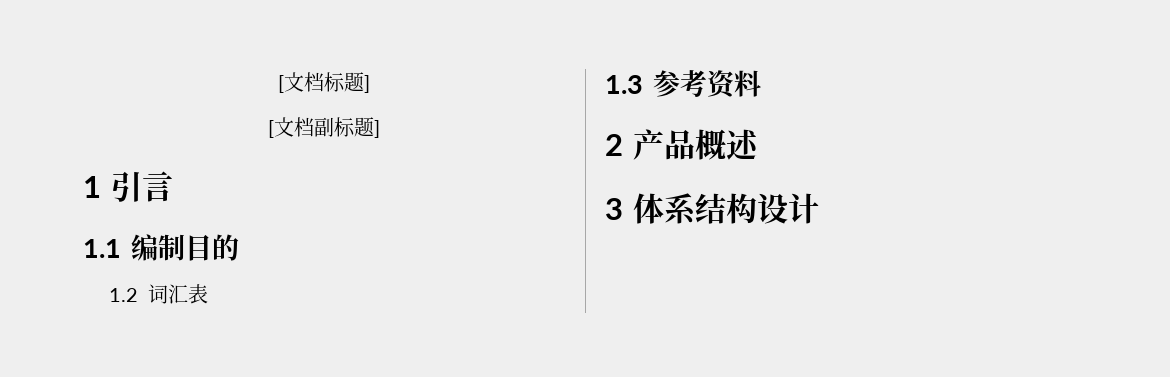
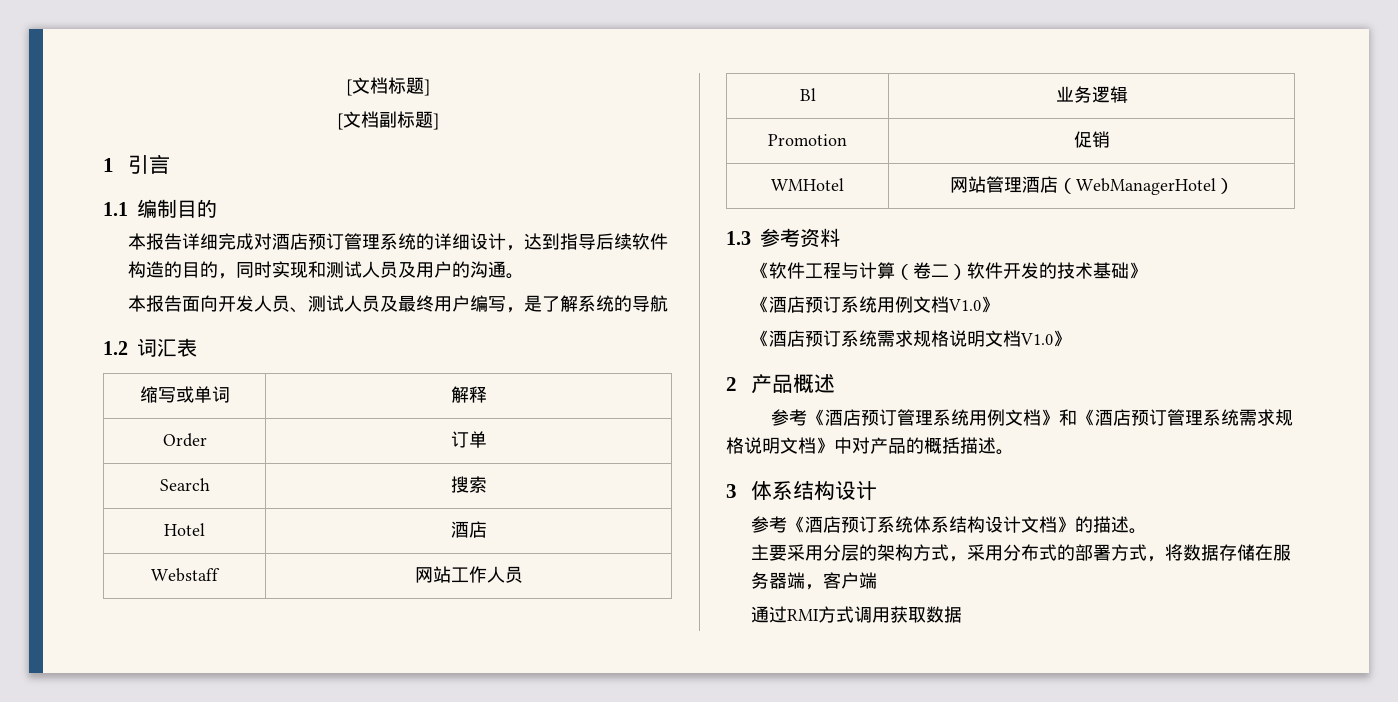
+ 本报告详细完成对酒店预订管理系统的详细设计，达到指导后续软件构造的目的，同时实现和测试人员及用户的沟通。
+ 本报告面向开发人员、测试人员及最终用户编写，是了解系统的导航
  1.2词汇表
+ 缩写或单词 | 解释
+ Order | 订单
+ Search | 搜索
+ Hotel | 酒店
+ Webstaff | 网站工作人员
+ Bl | 业务逻辑
+ Promotion | 促销
+ WMHotel | 网站管理酒店（WebManagerHotel）
  1.3参考资料
+ 《软件工程与计算（卷二）软件开发的技术基础》
+ 《酒店预订系统用例文档V1.0》
+ 《酒店预订系统需求规格说明文档V1.0》
  2产品概述
+ 参考《酒店预订管理系统用例文档》和《酒店预订管理系统需求规格说明文档》中对产品的概括描述。
  3体系结构设计
+ 参考《酒店预订系统体系结构设计文档》的描述。
+ 主要采用分层的架构方式，采用分布式的部署方式，将数据存储在服务器端，客户端
+ 通过RMI方式调用获取数据

